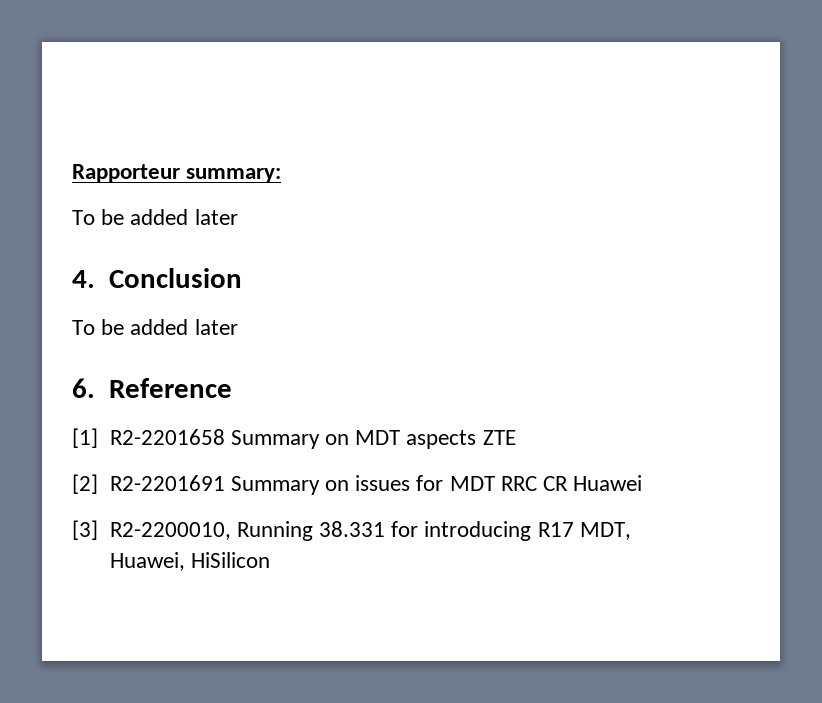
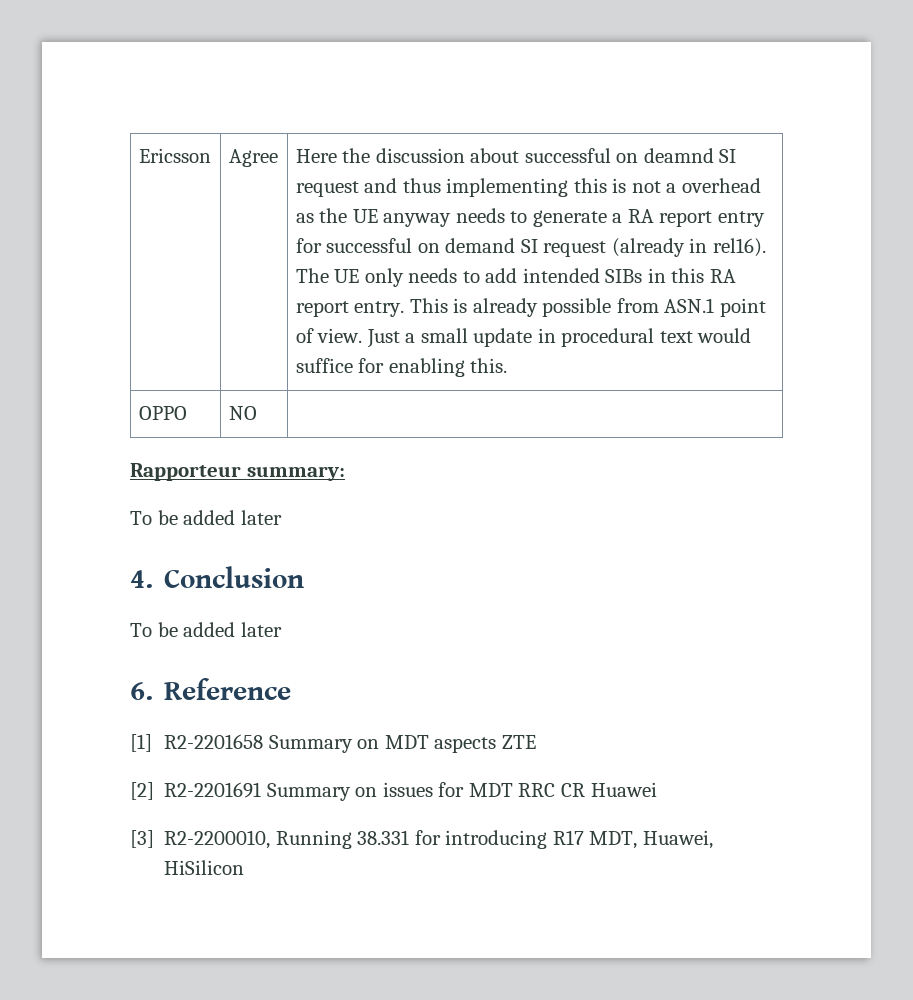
+ Ericsson | Agree | Here the discussion about successful on deamnd SI request and thus implementing this is not a overhead as the UE anyway needs to generate a RA report entry for successful on demand SI request (already in rel16). The UE only needs to add intended SIBs in this RA report entry. This is already possible from ASN.1 point of view. Just a small update in procedural text would suffice for enabling this.
+ OPPO | NO |

